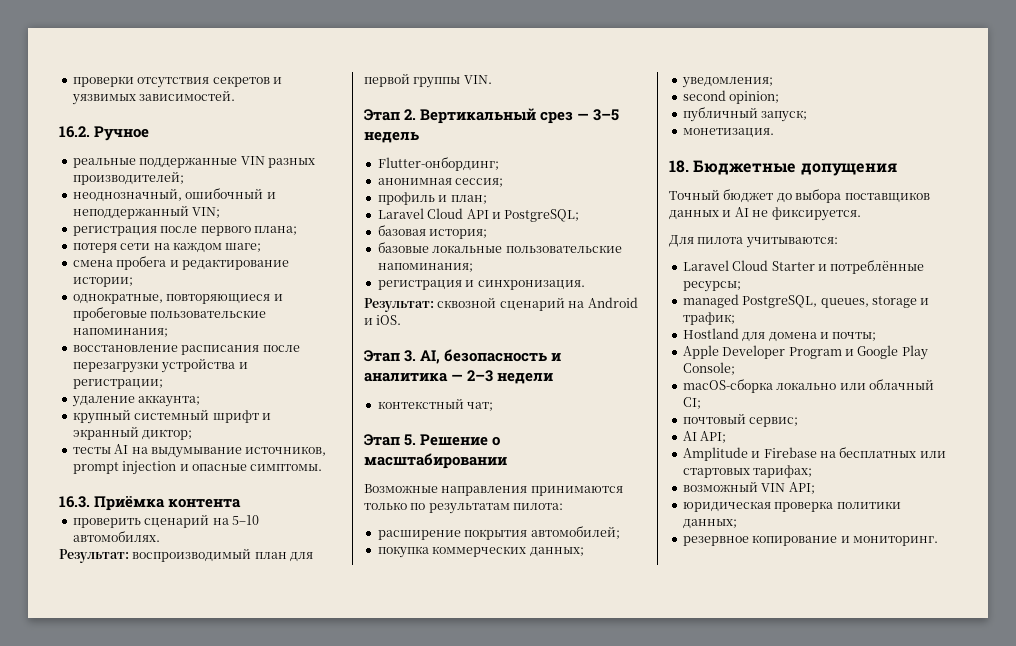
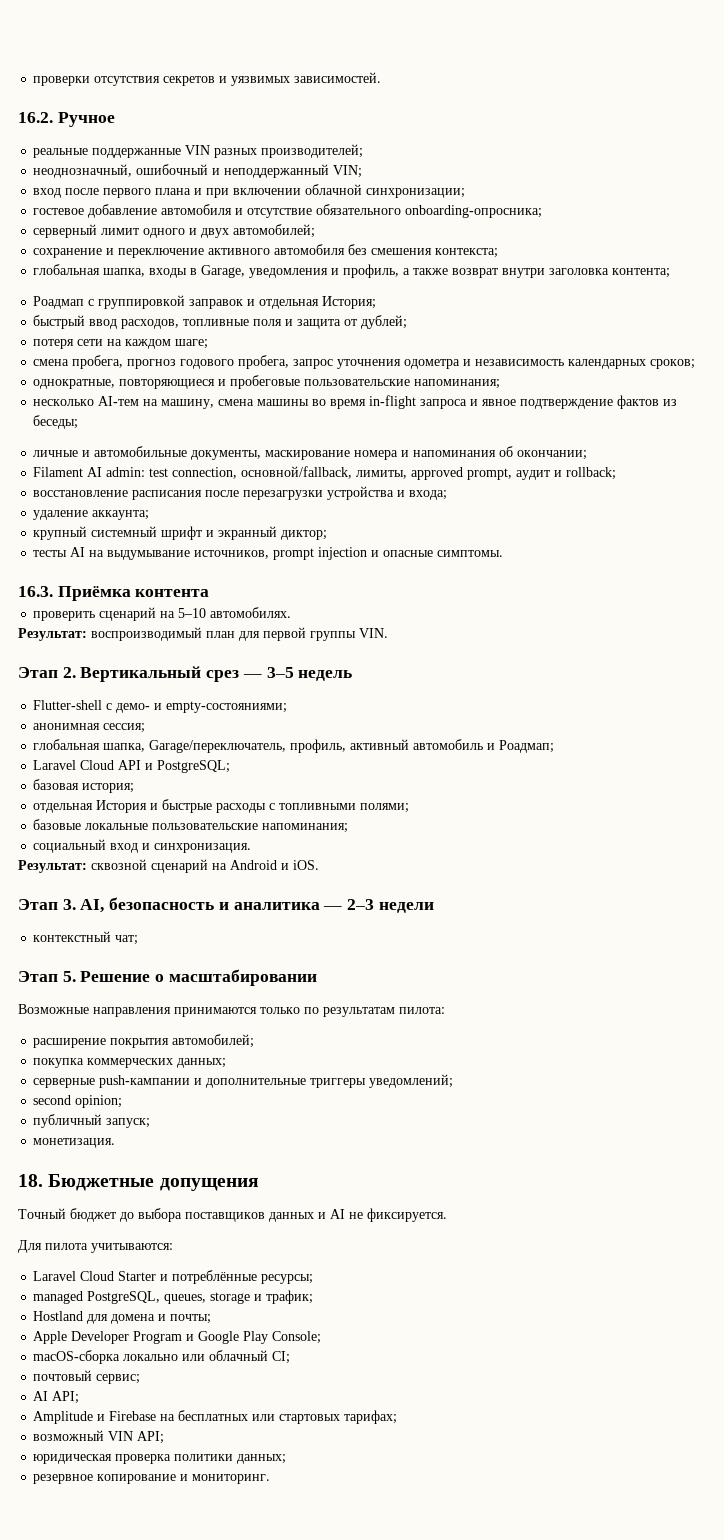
- регистрация после первого плана;
+ вход после первого плана и при включении облачной синхронизации;
+ гостевое добавление автомобиля и отсутствие обязательного onboarding-опросника;
+ серверный лимит одного и двух автомобилей;
+ сохранение и переключение активного автомобиля без смешения контекста;
+ глобальная шапка, входы в Garage, уведомления и профиль, а также возврат внутри заголовка контента;
+ Роадмап с группировкой заправок и отдельная История;
+ быстрый ввод расходов, топливные поля и защита от дублей;
- смена пробега и редактирование истории;
+ смена пробега, прогноз годового пробега, запрос уточнения одометра и независимость календарных сроков;
+ несколько AI-тем на машину, смена машины во время in-flight запроса и явное подтверждение фактов из беседы;
+ личные и автомобильные документы, маскирование номера и напоминания об окончании;
+ Filament AI admin: test connection, основной/fallback, лимиты, approved prompt, аудит и rollback;
- восстановление расписания после перезагрузки устройства и регистрации;
+ восстановление расписания после перезагрузки устройства и входа;
- Flutter-онбординг;
+ Flutter-shell с демо- и empty-состояниями;
  анонимная сессия;
- профиль и план;
+ глобальная шапка, Garage/переключатель, профиль, активный автомобиль и Роадмап;
+ отдельная История и быстрые расходы с топливными полями;
- регистрация и синхронизация.
+ социальный вход и синхронизация.
- уведомления;
+ серверные push-кампании и дополнительные триггеры уведомлений;

